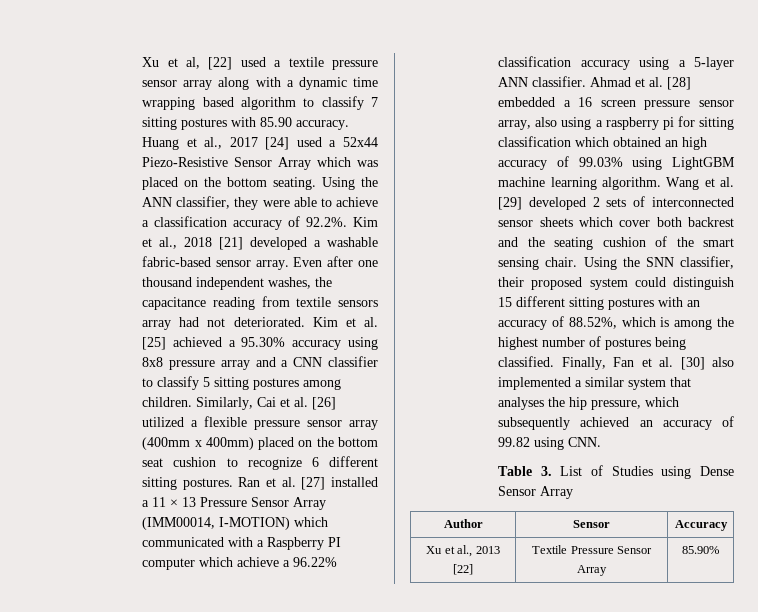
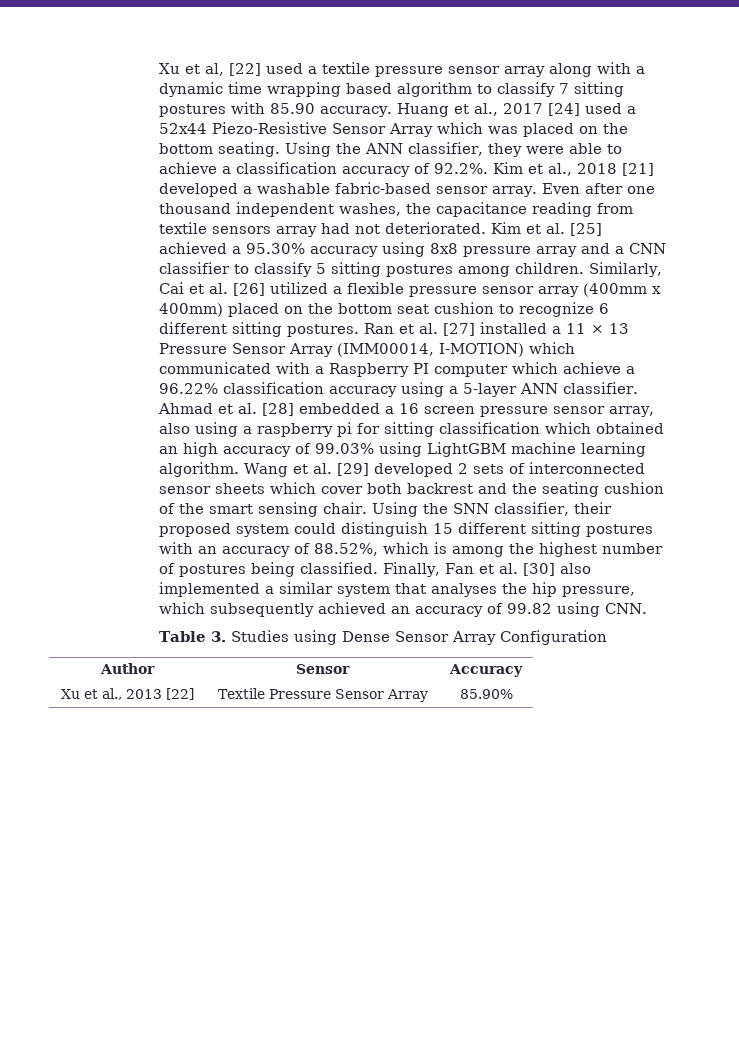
- Table 3. List of Studies using Dense Sensor Array
+ Table 3. Studies using Dense Sensor Array Configuration

